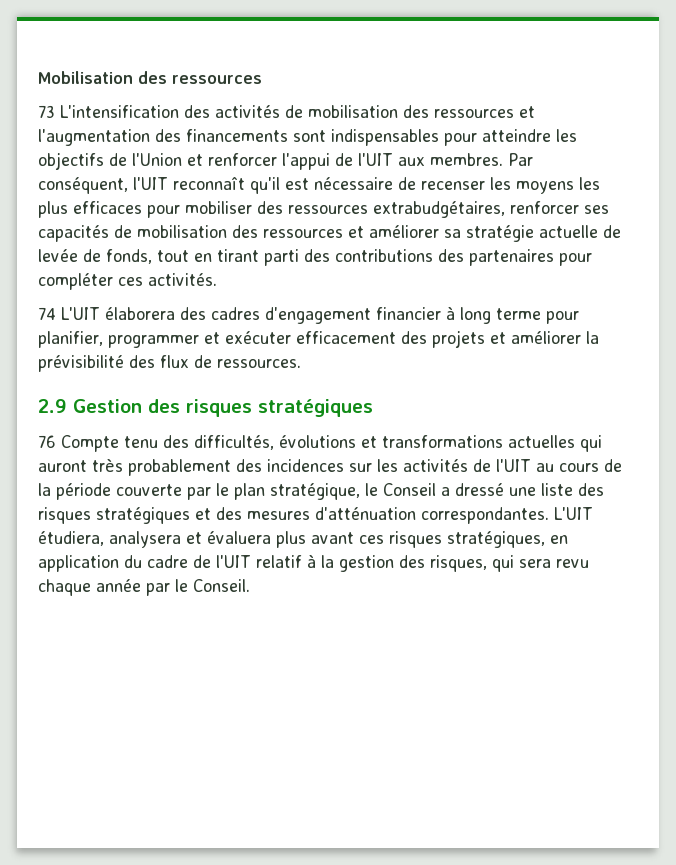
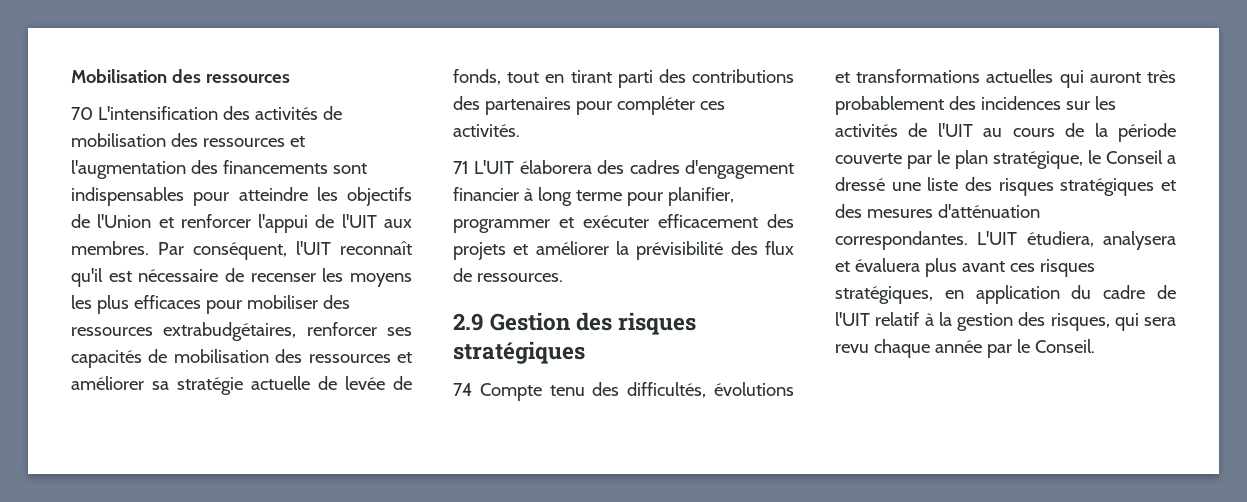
- 73 L'intensification des activités de mobilisation des ressources et l'augmentation des financements sont indispensables pour atteindre les objectifs de l'Union et renforcer l'appui de l'UIT aux membres.
+ 70 L'intensification des activités de mobilisation des ressources et l'augmentation des financements sont indispensables pour atteindre les objectifs de l'Union et renforcer l'appui de l'UIT aux membres.
- 74 L'UIT élaborera des cadres d'engagement financier à long terme pour planifier, programmer et exécuter efficacement des projets et améliorer la prévisibilité des flux de ressources.
+ 71 L'UIT élaborera des cadres d'engagement financier à long terme pour planifier, programmer et exécuter efficacement des projets et améliorer la prévisibilité des flux de ressources.
- 76 Compte tenu des difficultés, évolutions et transformations actuelles qui auront très probablement des incidences sur les activités de l'UIT au cours de la période couverte par le plan stratégique, le Conseil a dressé une liste des risques stratégiques et des mesures d'atténuation correspondantes.
+ 74 Compte tenu des difficultés, évolutions et transformations actuelles qui auront très probablement des incidences sur les activités de l'UIT au cours de la période couverte par le plan stratégique, le Conseil a dressé une liste des risques stratégiques et des mesures d'atténuation correspondantes.

